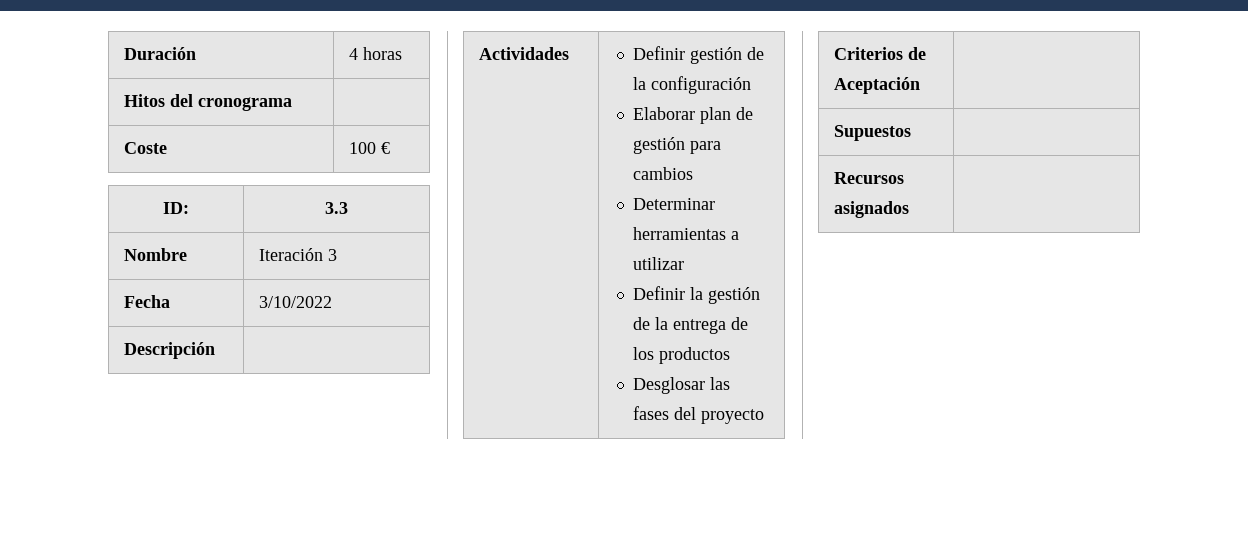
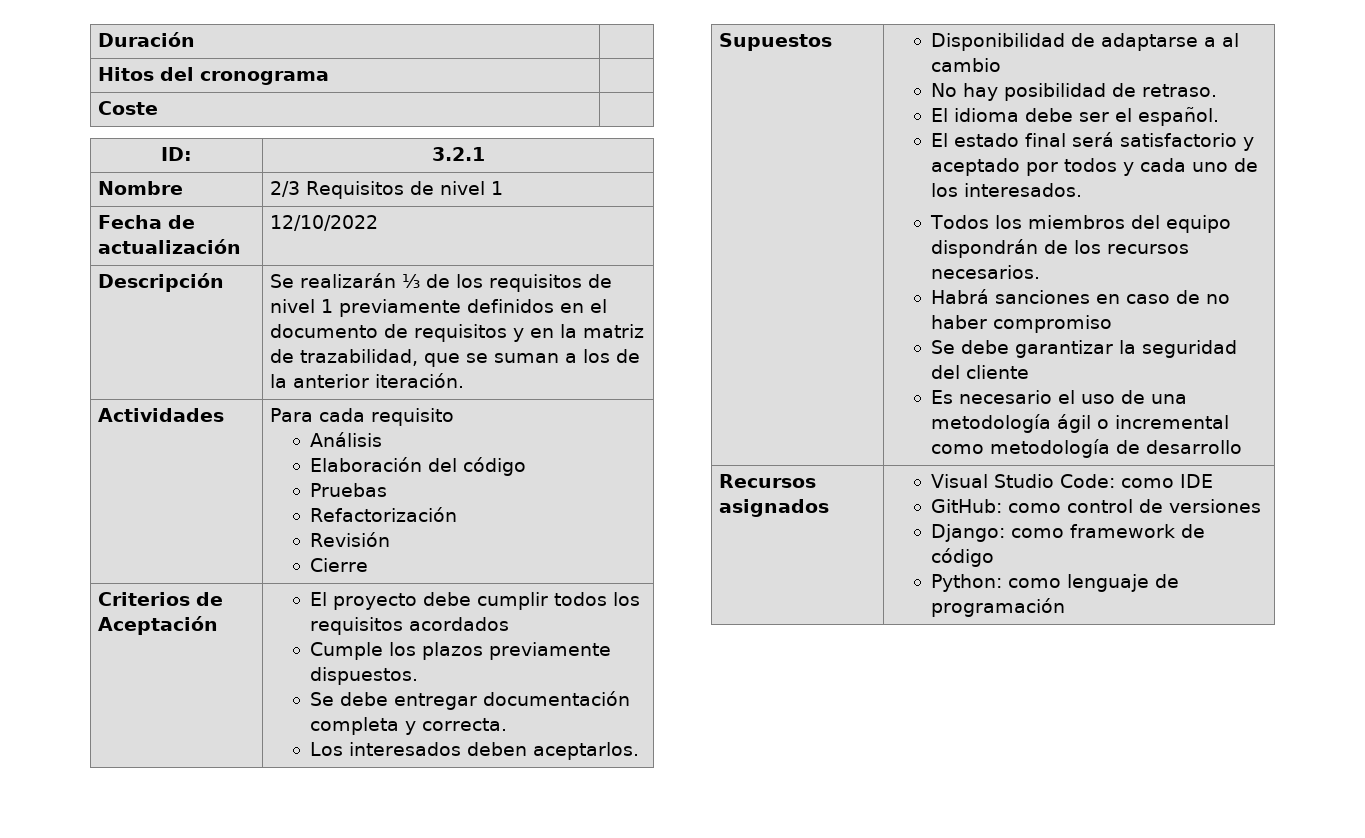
- Duración | 4 horas
+ Duración |
- Coste | 100 €
+ Coste |
- ID: | 3.3
+ ID: | 3.2.1
- Nombre | Iteración 3
- Fecha | 3/10/2022
- Descripción |
- Actividades | Definir gestión de la configuración
- Elaborar plan de gestión para cambios
- Determinar herramientas a utilizar
- Definir la gestión de la entrega de los productos
- Desglosar las fases del proyecto
- Criterios de Aceptación |
- Supuestos |
- Recursos asignados |
+ Nombre | 2/3 Requisitos de nivel 1
+ Fecha de actualización | 12/10/2022
+ Descripción | Se realizarán ⅓ de los requisitos de nivel 1 previamente definidos en el documento de requisitos y en la matriz de trazabilidad, que se suman a los de la anterior iteración.
+ Actividades | Para cada requisito
+ Análisis
+ Elaboración del código
+ Pruebas
+ Refactorización
+ Revisión
+ Cierre
+ Criterios de Aceptación | El proyecto debe cumplir todos los requisitos acordados
+ Cumple los plazos previamente dispuestos.
+ Se debe entregar documentación completa y correcta.
+ Los interesados deben aceptarlos.
+ Supuestos | Disponibilidad de adaptarse a al cambio
+ No hay posibilidad de retraso.
+ El idioma debe ser el español.
+ El estado final será satisfactorio y aceptado por todos y cada uno de los interesados.
+ Todos los miembros del equipo dispondrán de los recursos necesarios.
+ Habrá sanciones en caso de no haber compromiso
+ Se debe garantizar la seguridad del cliente
+ Es necesario el uso de una metodología ágil o incremental como metodología de desarrollo
+ Recursos asignados | Visual Studio Code: como IDE
+ GitHub: como control de versiones
+ Django: como framework de código
+ Python: como lenguaje de programación

